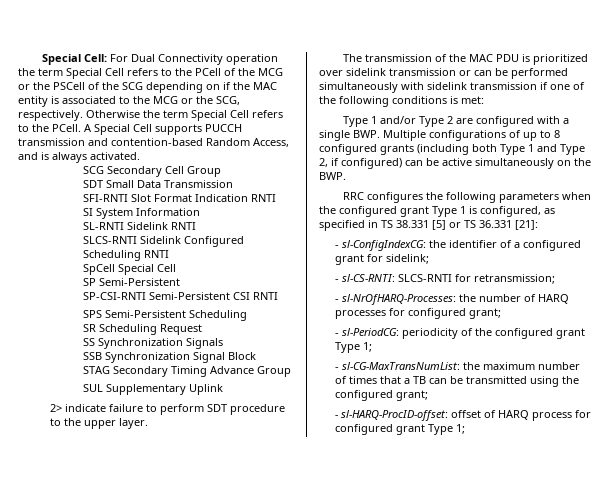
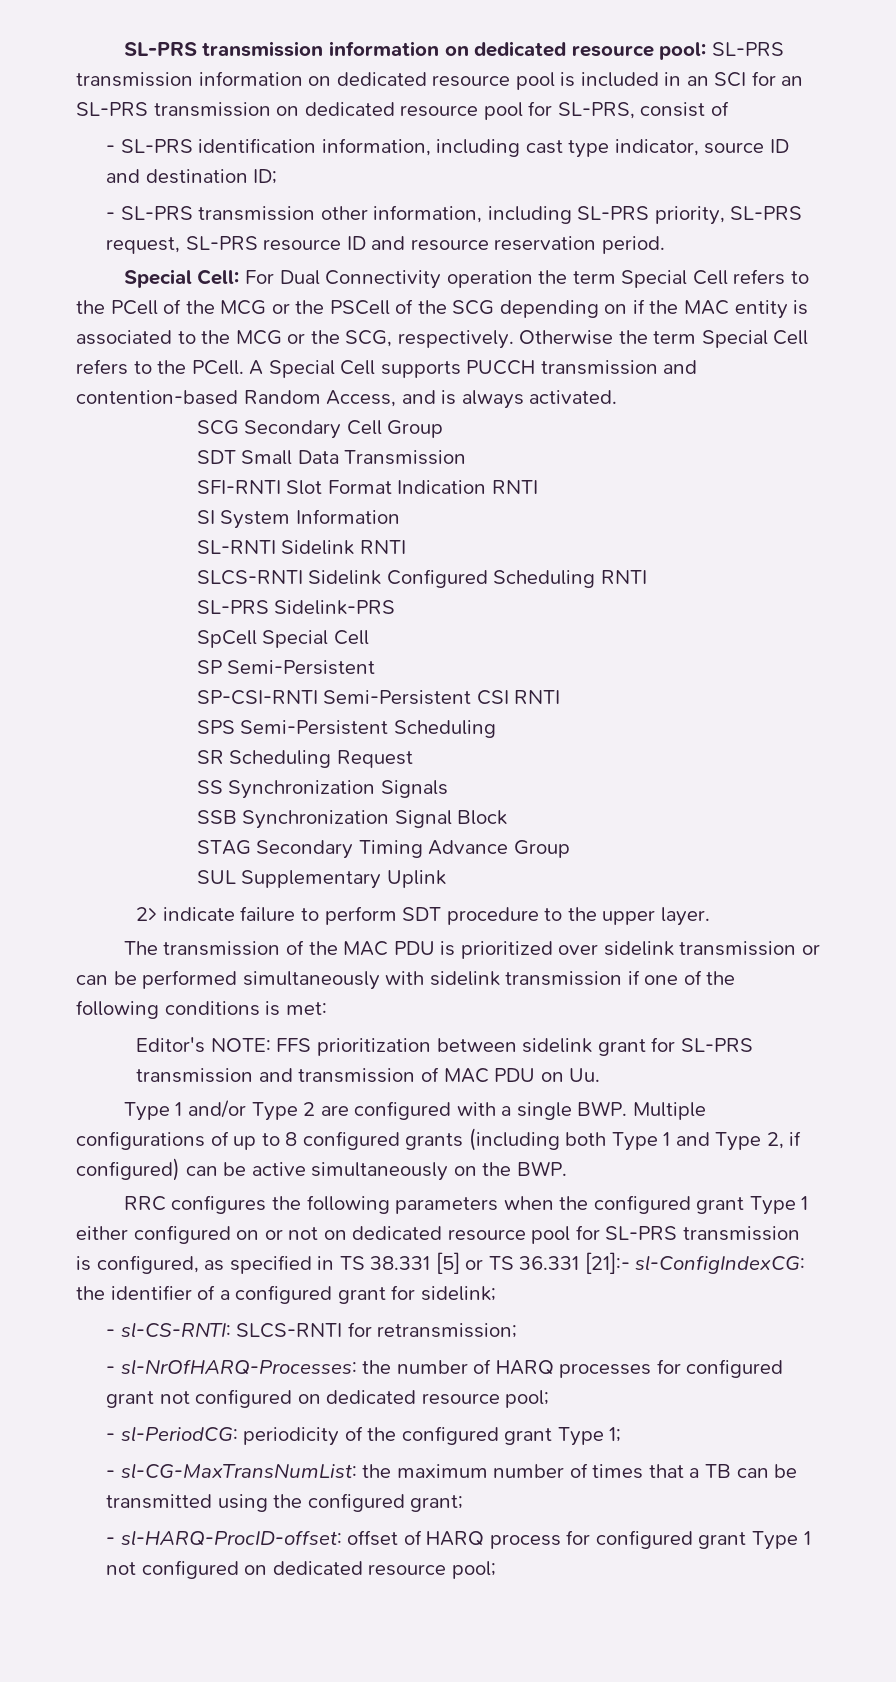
+ SL-PRS transmission information on dedicated resource pool: SL-PRS transmission information on dedicated resource pool is included in an SCI for an SL-PRS transmission on dedicated resource pool for SL-PRS, consist of
+ - SL-PRS identification information, including cast type indicator, source ID and destination ID;
+ - SL-PRS transmission other information, including SL-PRS priority, SL-PRS request, SL-PRS resource ID and resource reservation period.
+ SL-PRS Sidelink-PRS
+ Editor's NOTE: FFS prioritization between sidelink grant for SL-PRS transmission and transmission of MAC PDU on Uu.
- RRC configures the following parameters when the configured grant Type 1 is configured, as specified in TS 38.331 [5] or TS 36.331 [21]:
- - sl-ConfigIndexCG: the identifier of a configured grant for sidelink;
+ RRC configures the following parameters when the configured grant Type 1 either configured on or not on dedicated resource pool for SL-PRS transmission is configured, as specified in TS 38.331 [5] or TS 36.331 [21]:- sl-ConfigIndexCG: the identifier of a configured grant for sidelink;
- - sl-NrOfHARQ-Processes: the number of HARQ processes for configured grant;
+ - sl-NrOfHARQ-Processes: the number of HARQ processes for configured grant not configured on dedicated resource pool;
- - sl-HARQ-ProcID-offset: offset of HARQ process for configured grant Type 1;
+ - sl-HARQ-ProcID-offset: offset of HARQ process for configured grant Type 1 not configured on dedicated resource pool;

